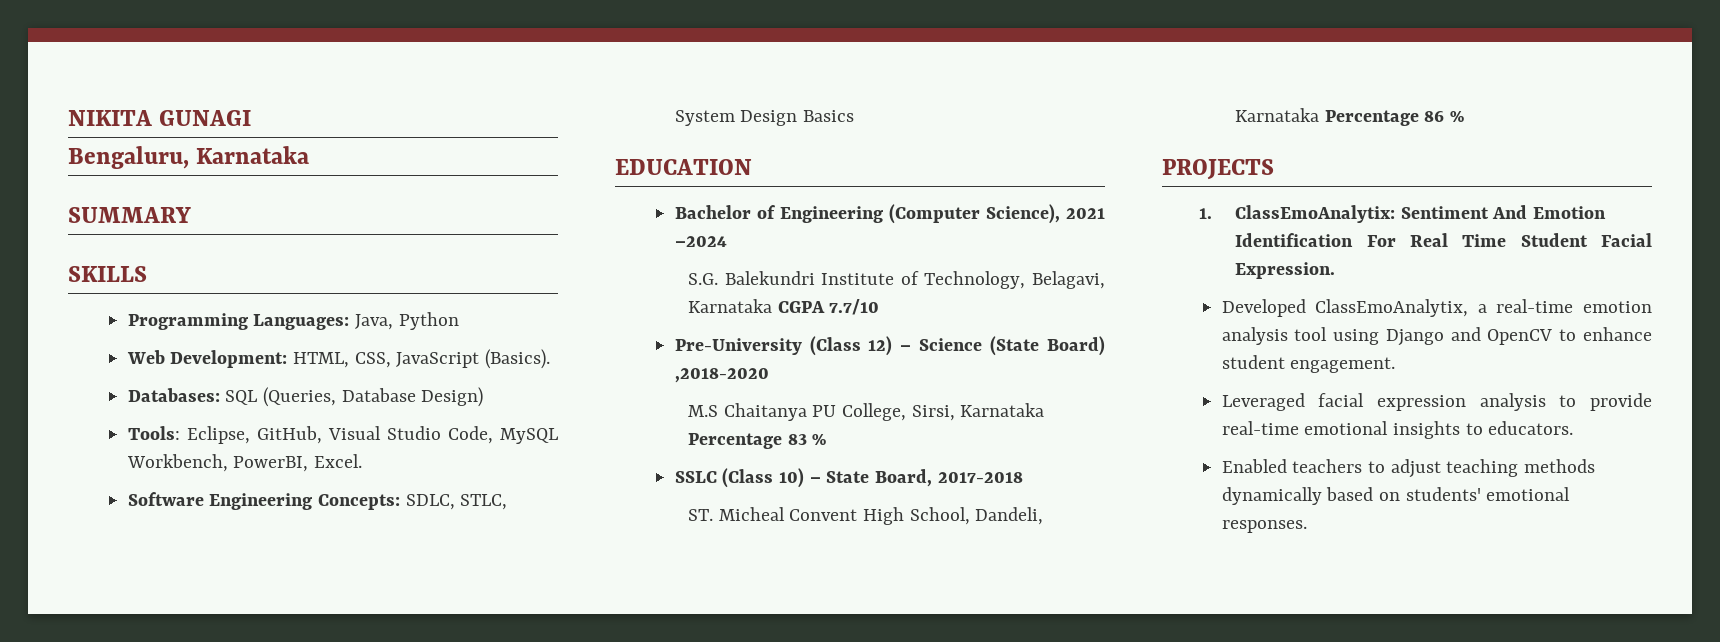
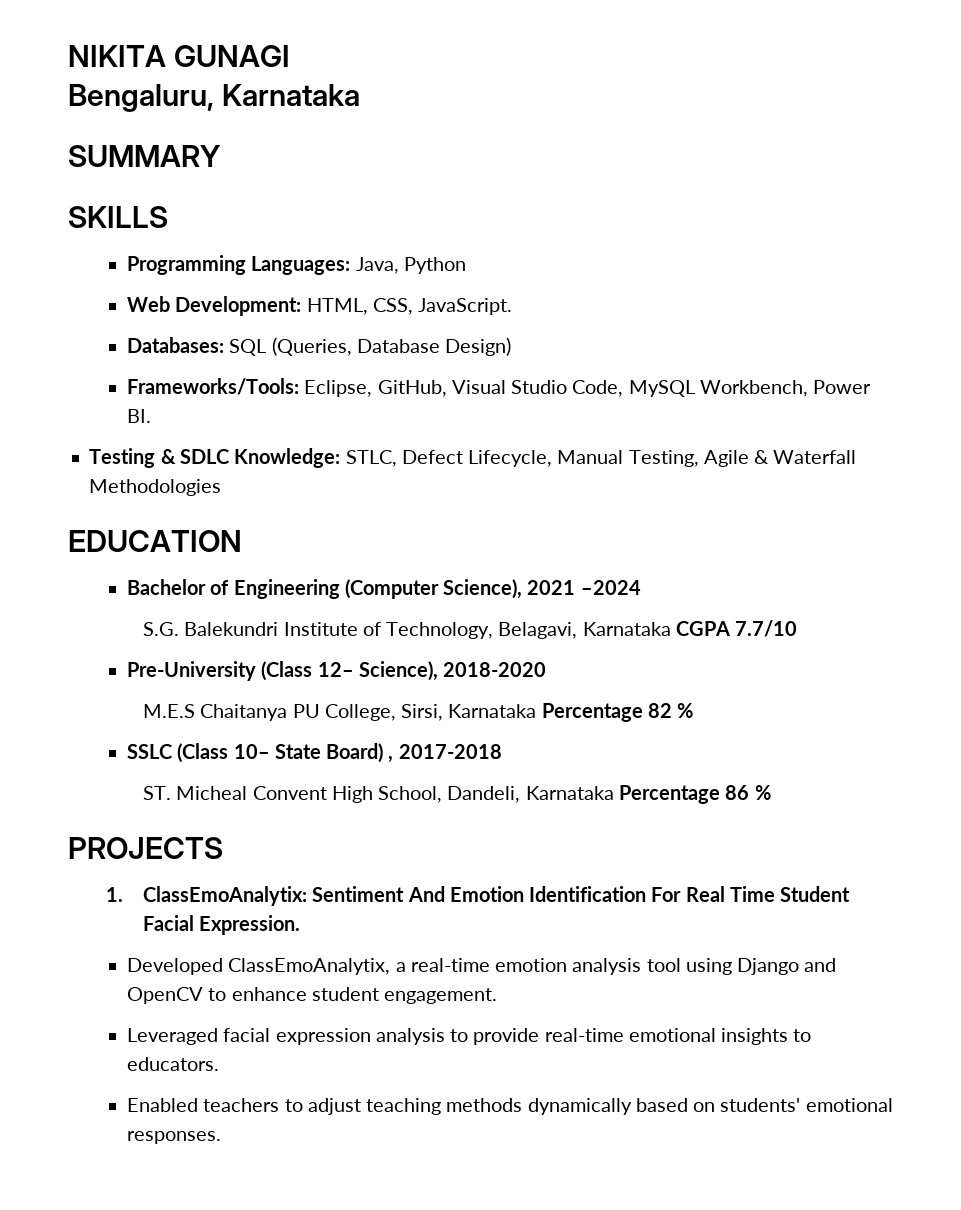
- Web Development: HTML, CSS, JavaScript (Basics).
+ Web Development: HTML, CSS, JavaScript.
- Tools: Eclipse, GitHub, Visual Studio Code, MySQL Workbench, PowerBI, Excel.
- Software Engineering Concepts: SDLC, STLC, System Design Basics
+ Frameworks/Tools: Eclipse, GitHub, Visual Studio Code, MySQL Workbench, Power BI.
+ Testing & SDLC Knowledge: STLC, Defect Lifecycle, Manual Testing, Agile & Waterfall Methodologies
- Pre-University (Class 12) – Science (State Board) ,2018-2020
- M.S Chaitanya PU College, Sirsi, Karnataka Percentage 83 %
+ Pre-University (Class 12– Science), 2018-2020
+ M.E.S Chaitanya PU College, Sirsi, Karnataka Percentage 82 %
- SSLC (Class 10) – State Board, 2017-2018
+ SSLC (Class 10– State Board) , 2017-2018

